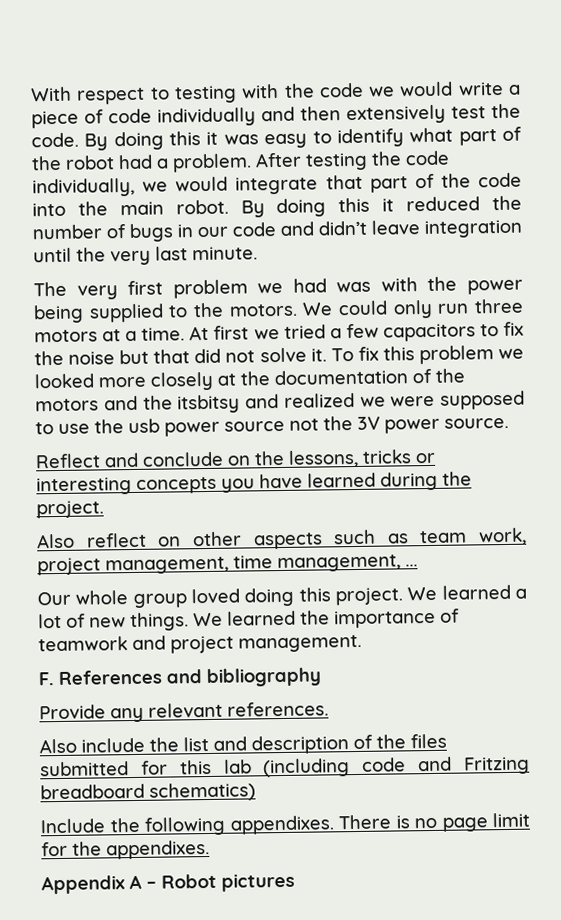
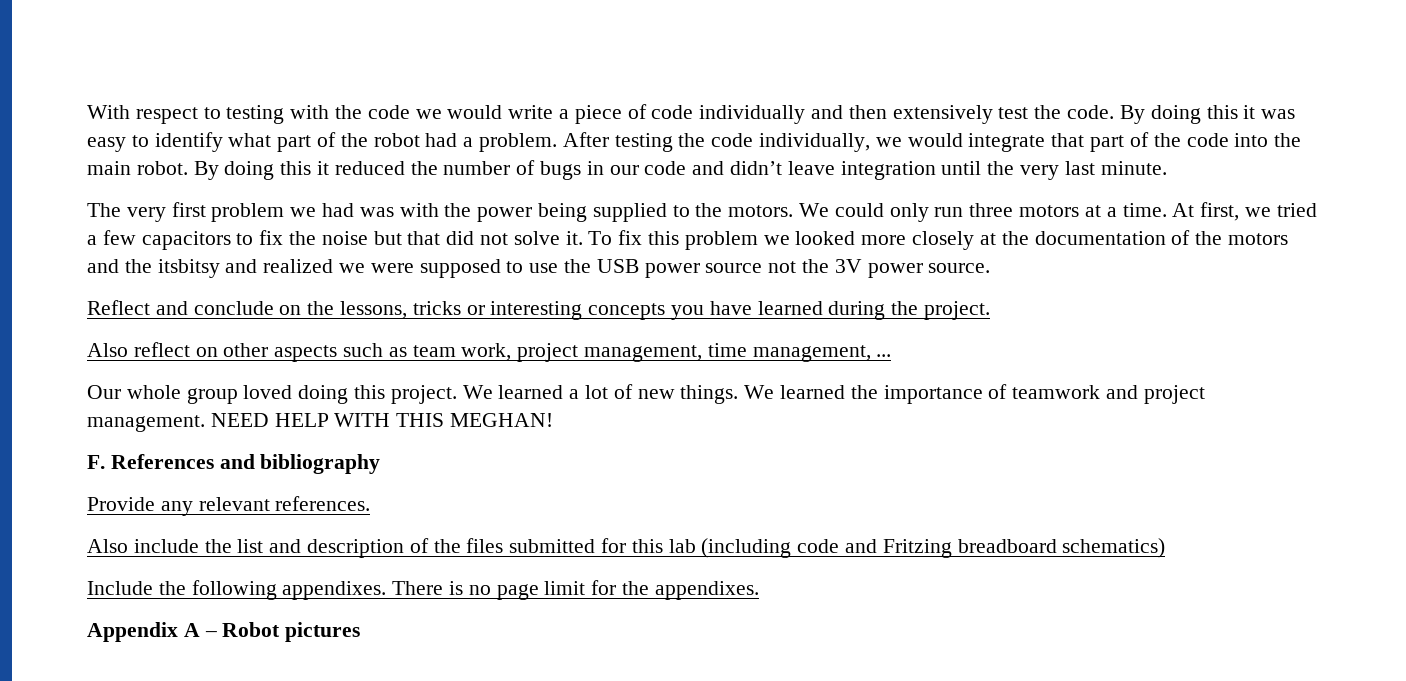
- At first we tried a few capacitors to fix the noise but that did not solve it.
+ At first, we tried a few capacitors to fix the noise but that did not solve it.
- To fix this problem we looked more closely at the documentation of the motors and the itsbitsy and realized we were supposed to use the usb power source not the 3V power source.
+ To fix this problem we looked more closely at the documentation of the motors and the itsbitsy and realized we were supposed to use the USB power source not the 3V power source.
+ NEED HELP WITH THIS MEGHAN!

